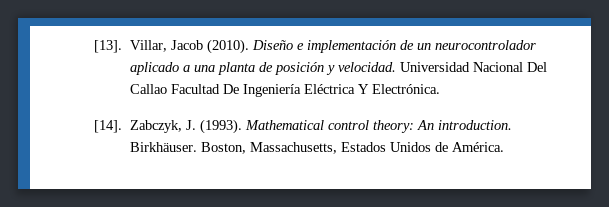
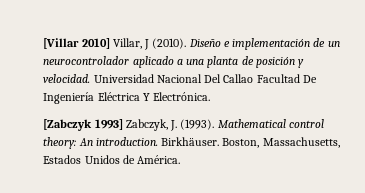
- [13]. Villar, Jacob (2010).
+ [Villar 2010] Villar, J (2010).
- [14]. Zabczyk, J. (1993).
+ [Zabczyk 1993] Zabczyk, J. (1993).

